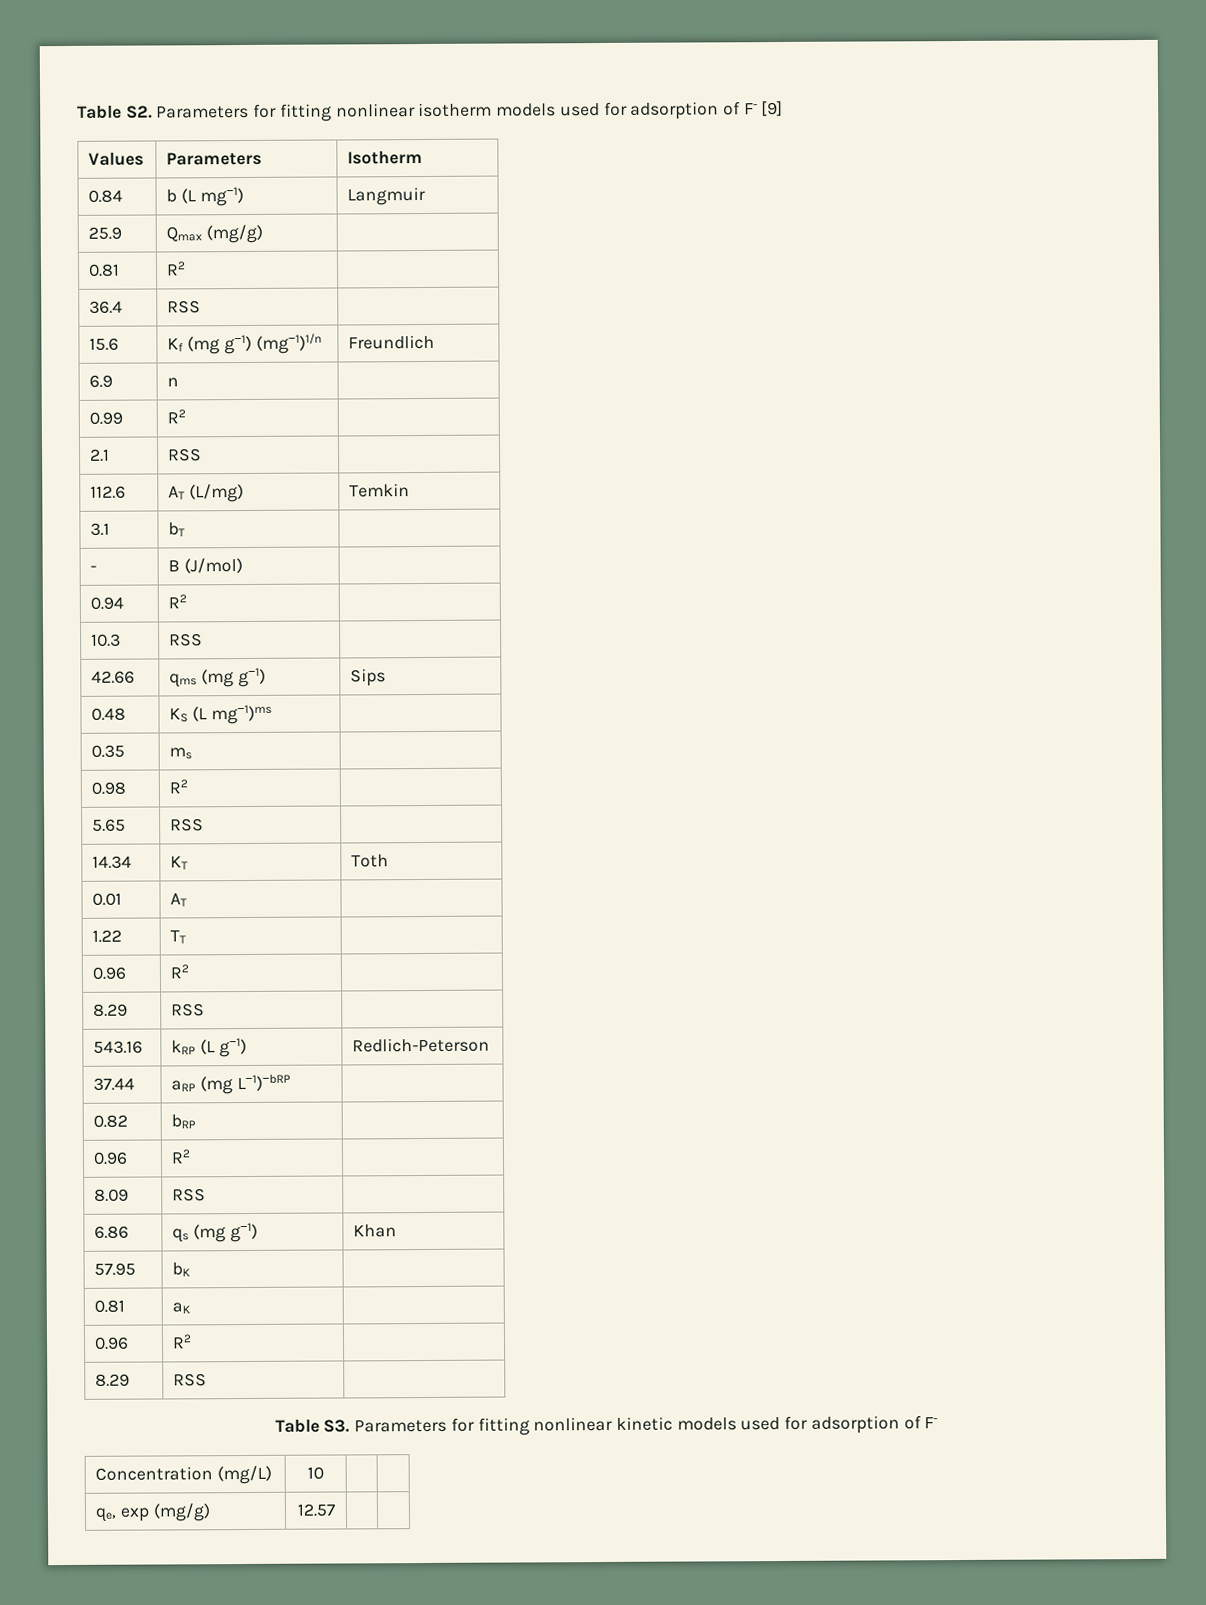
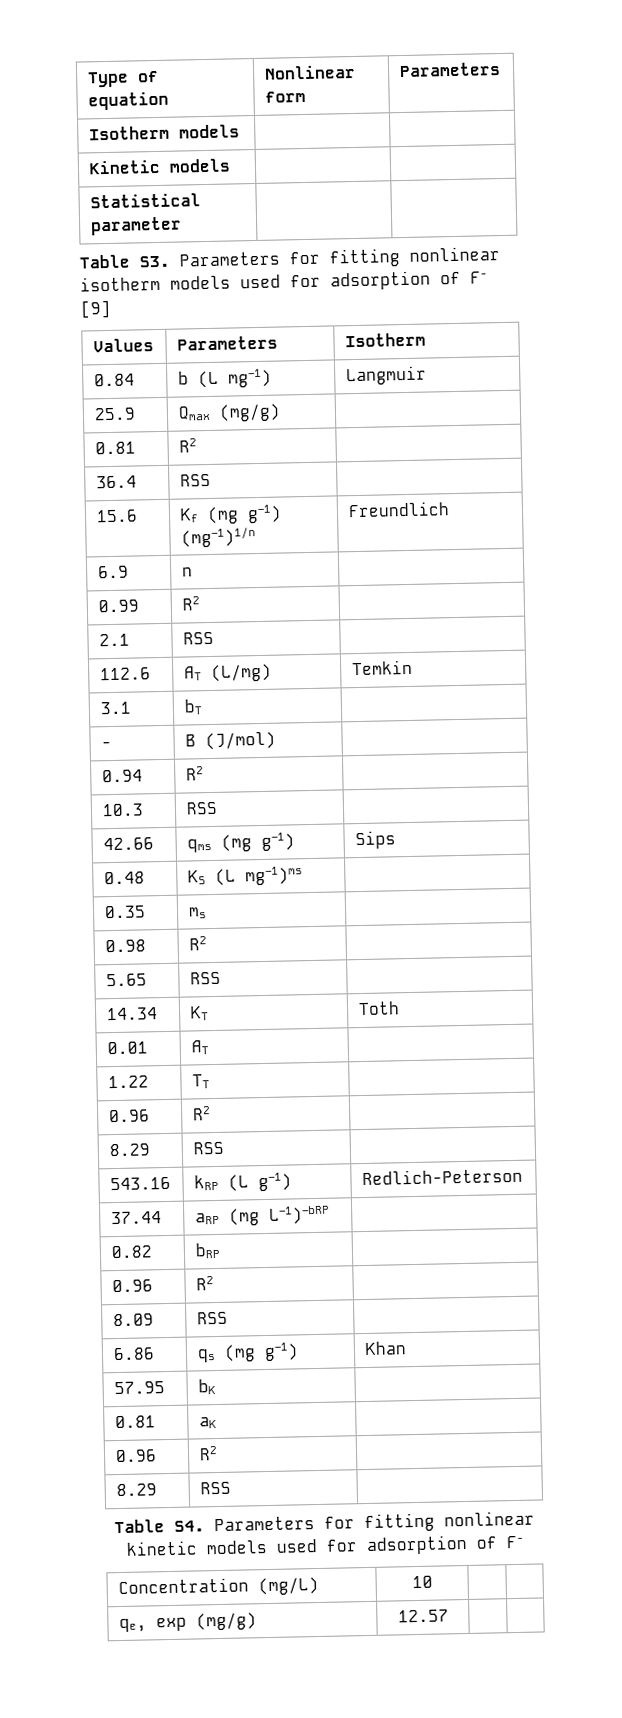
- Table S2. Parameters for fitting nonlinear isotherm models used for adsorption of F- [9]
+ Type of equation | Nonlinear form | Parameters
+ Isotherm models | |
+ Kinetic models | |
+ Statistical parameter | |
+ Table S3. Parameters for fitting nonlinear isotherm models used for adsorption of F- [9]
- Table S3. Parameters for fitting nonlinear kinetic models used for adsorption of F-
+ Table S4. Parameters for fitting nonlinear kinetic models used for adsorption of F-

